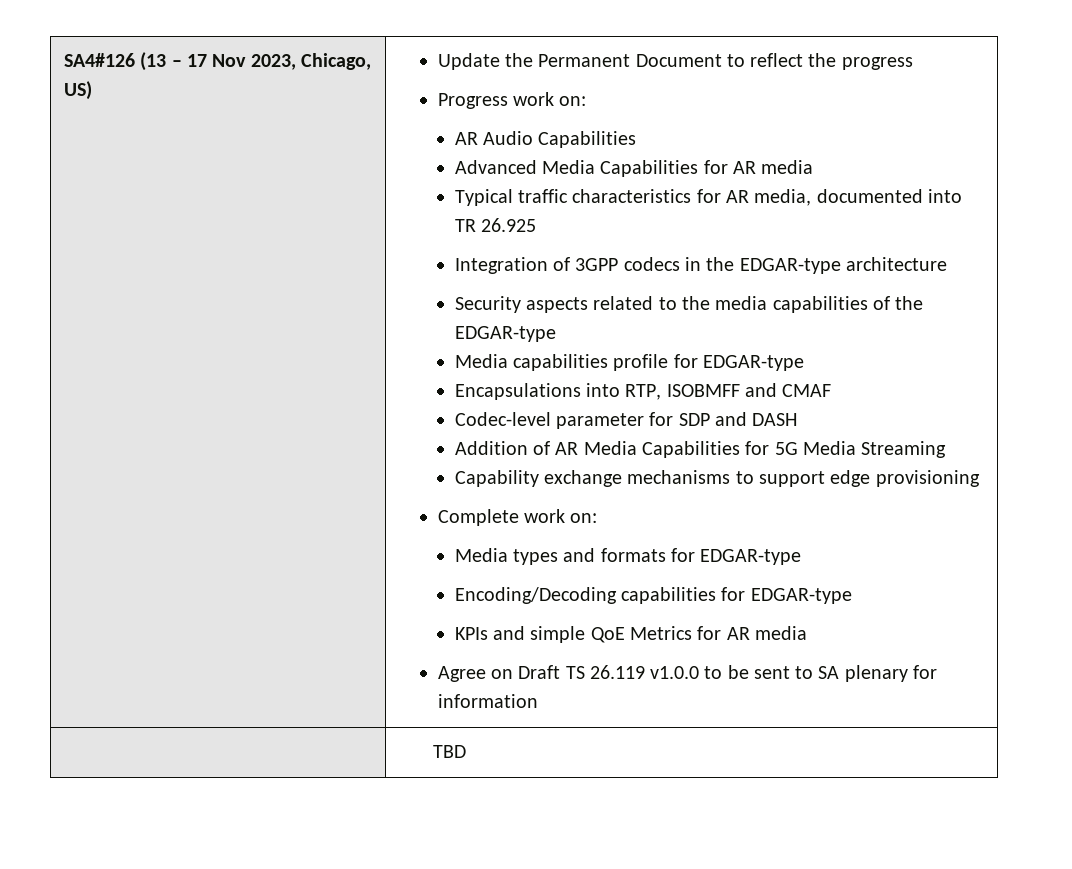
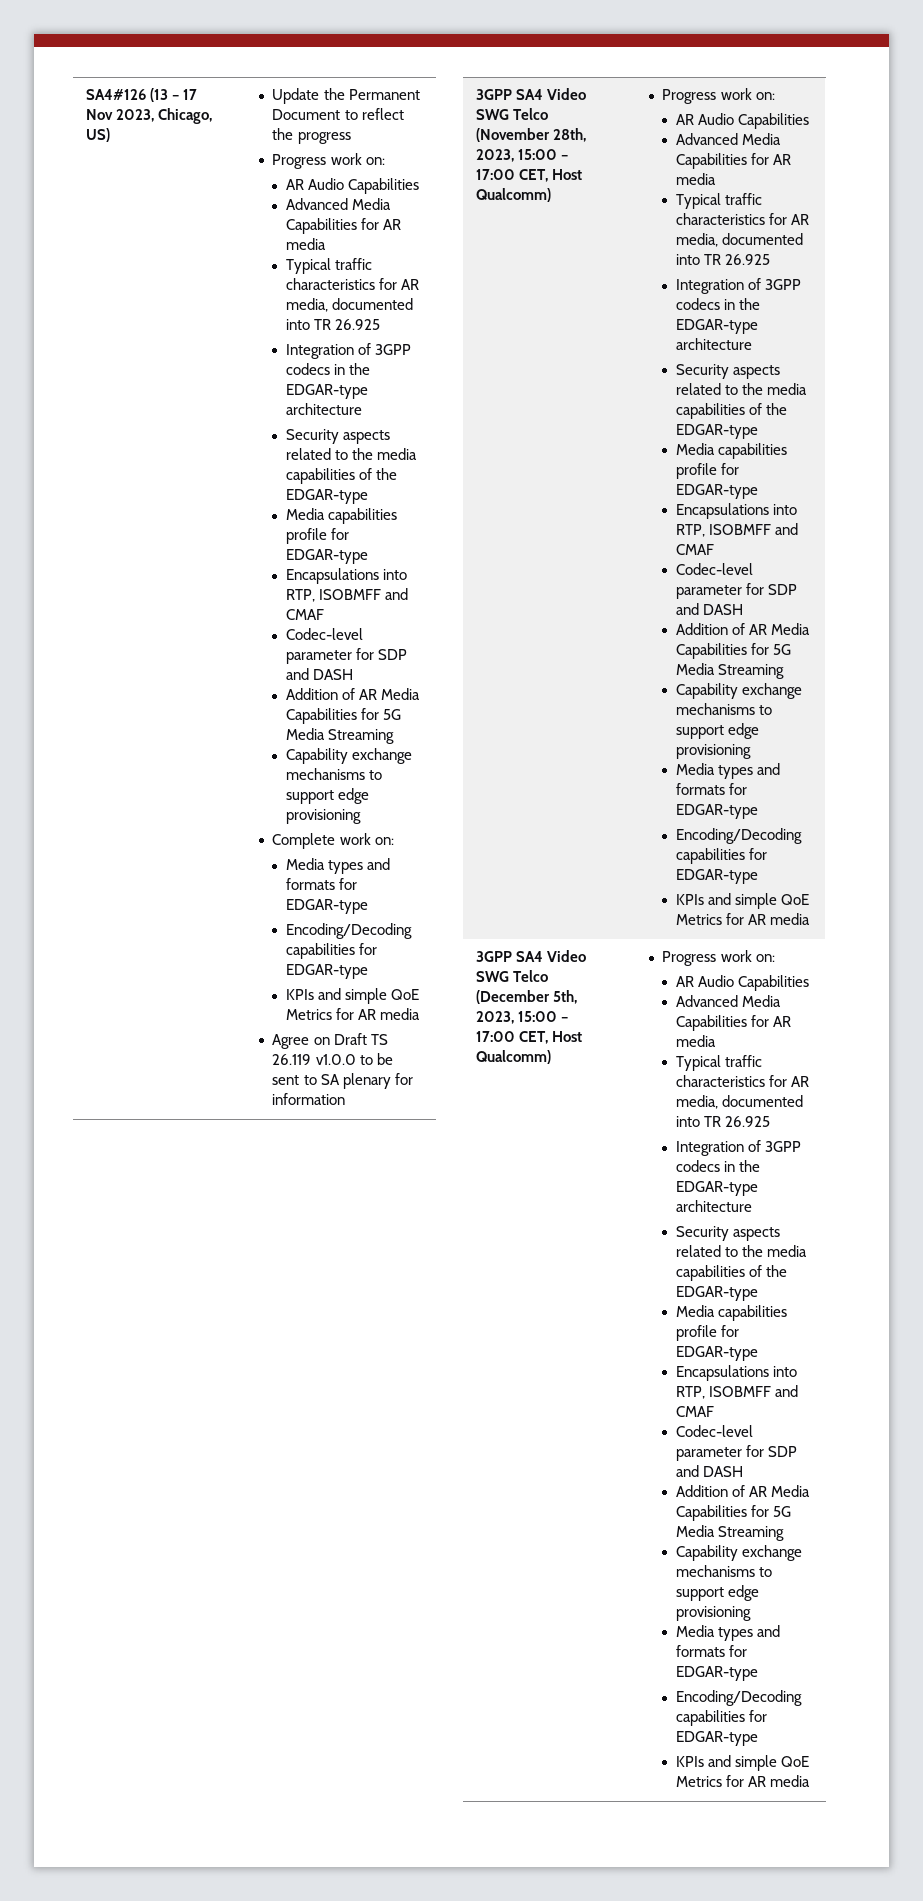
- TBD
+ 3GPP SA4 Video SWG Telco (November 28th, 2023, 15:00 – 17:00 CET, Host Qualcomm) | Progress work on:
+ AR Audio Capabilities
+ Advanced Media Capabilities for AR media
+ Typical traffic characteristics for AR media, documented into TR 26.925
+ Integration of 3GPP codecs in the EDGAR-type architecture
+ Security aspects related to the media capabilities of the EDGAR-type
+ Media capabilities profile for EDGAR-type
+ Encapsulations into RTP, ISOBMFF and CMAF
+ Codec-level parameter for SDP and DASH
+ Addition of AR Media Capabilities for 5G Media Streaming
+ Capability exchange mechanisms to support edge provisioning
+ Media types and formats for EDGAR-type
+ Encoding/Decoding capabilities for EDGAR-type
+ KPIs and simple QoE Metrics for AR media
+ 3GPP SA4 Video SWG Telco (December 5th, 2023, 15:00 – 17:00 CET, Host Qualcomm) | Progress work on:
+ AR Audio Capabilities
+ Advanced Media Capabilities for AR media
+ Typical traffic characteristics for AR media, documented into TR 26.925
+ Integration of 3GPP codecs in the EDGAR-type architecture
+ Security aspects related to the media capabilities of the EDGAR-type
+ Media capabilities profile for EDGAR-type
+ Encapsulations into RTP, ISOBMFF and CMAF
+ Codec-level parameter for SDP and DASH
+ Addition of AR Media Capabilities for 5G Media Streaming
+ Capability exchange mechanisms to support edge provisioning
+ Media types and formats for EDGAR-type
+ Encoding/Decoding capabilities for EDGAR-type
+ KPIs and simple QoE Metrics for AR media

